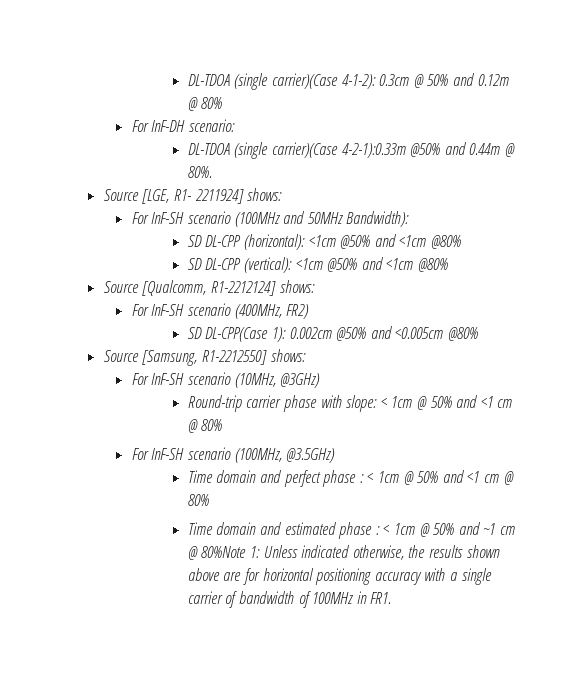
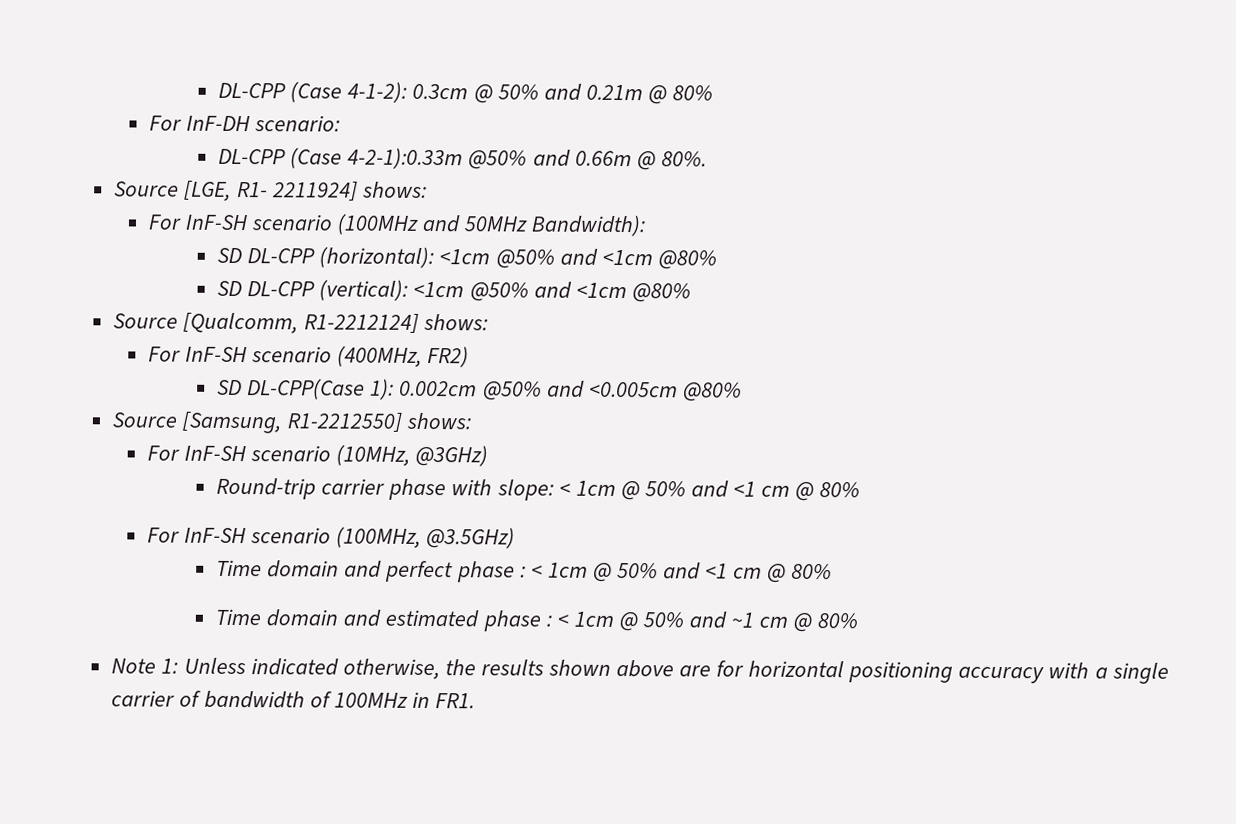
- DL-TDOA (single carrier)(Case 4-1-2): 0.3cm @ 50% and 0.12m @ 80%
+ DL-CPP (Case 4-1-2): 0.3cm @ 50% and 0.21m @ 80%
- DL-TDOA (single carrier)(Case 4-2-1):0.33m @50% and 0.44m @ 80%.
+ DL-CPP (Case 4-2-1):0.33m @50% and 0.66m @ 80%.
- Time domain and estimated phase : < 1cm @ 50% and ~1 cm @ 80%Note 1: Unless indicated otherwise, the results shown above are for horizontal positioning accuracy with a single carrier of bandwidth of 100MHz in FR1.
+ Time domain and estimated phase : < 1cm @ 50% and ~1 cm @ 80%
+ Note 1: Unless indicated otherwise, the results shown above are for horizontal positioning accuracy with a single carrier of bandwidth of 100MHz in FR1.

